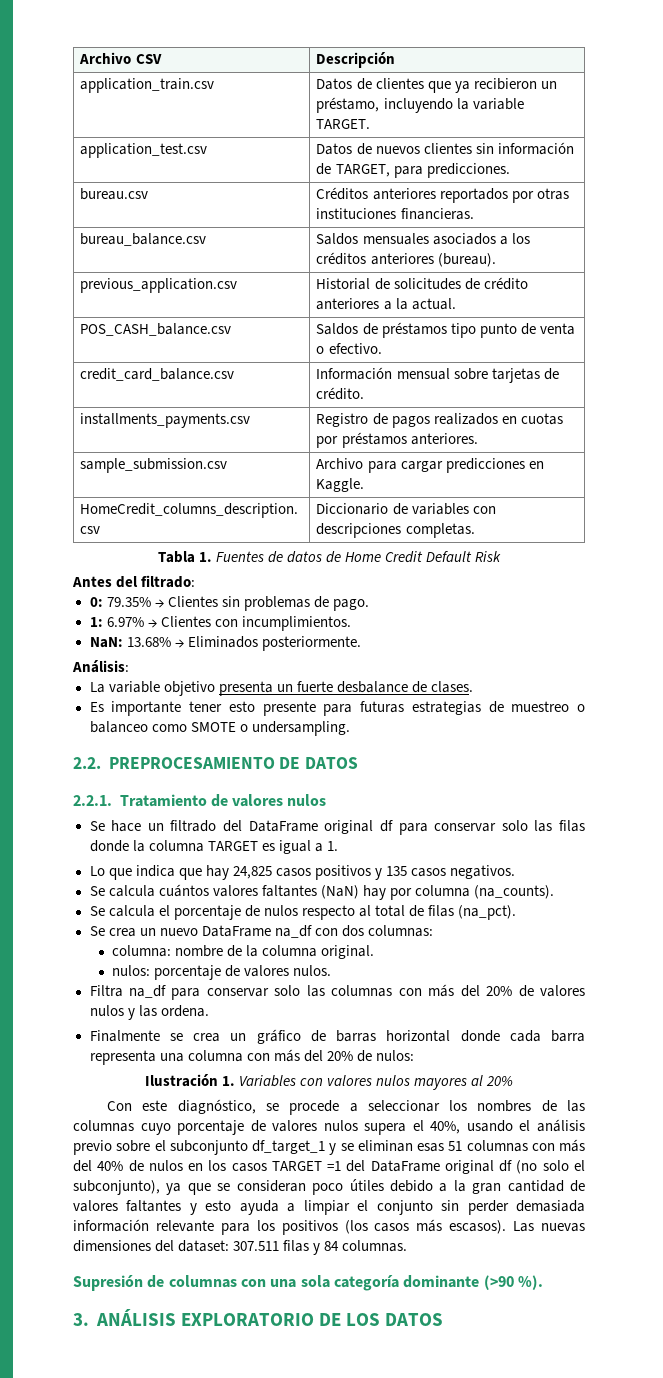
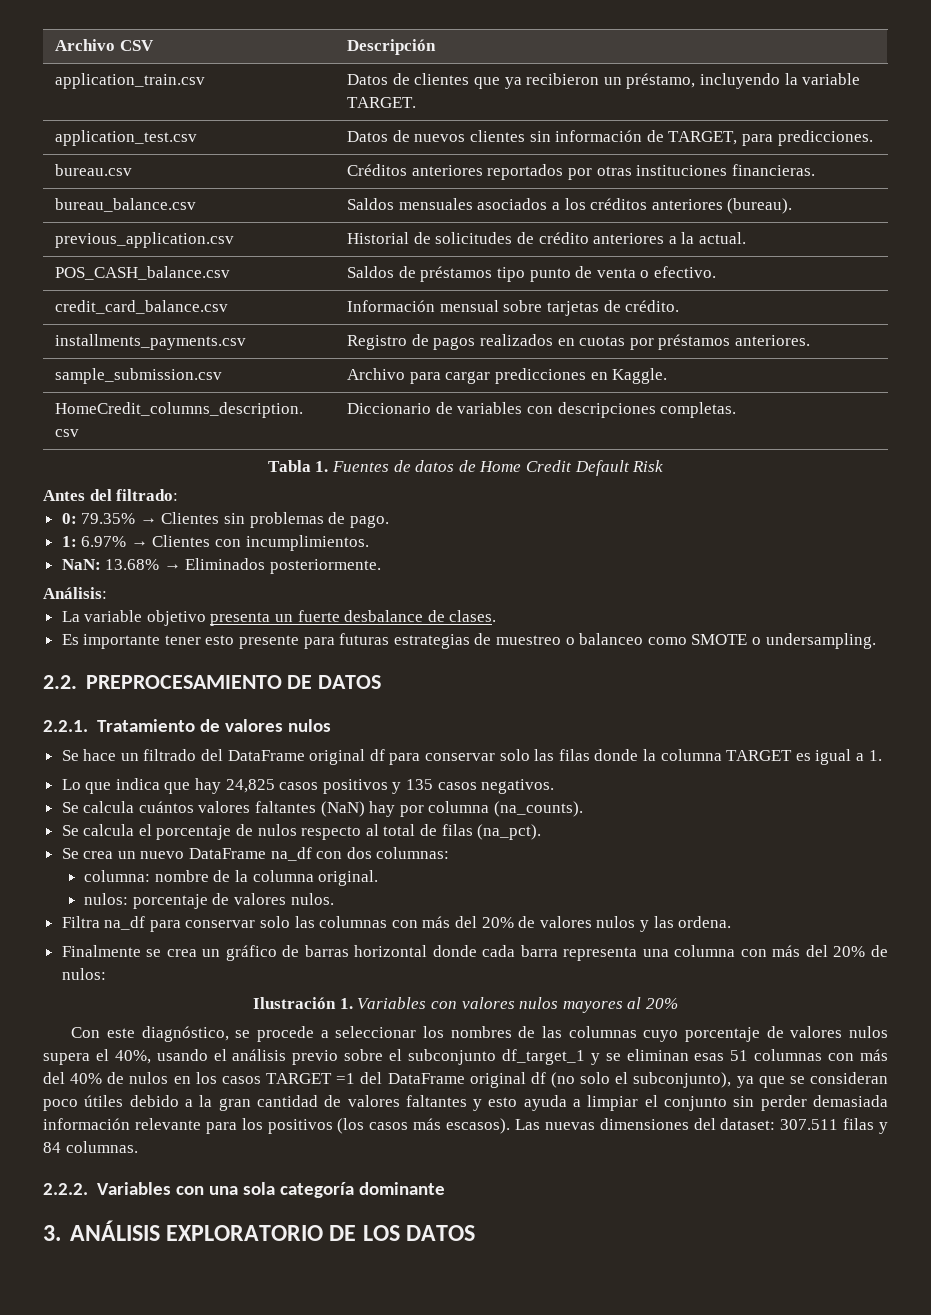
- Supresión de columnas con una sola categoría dominante (>90 %).
+ 2.2.2. Variables con una sola categoría dominante

